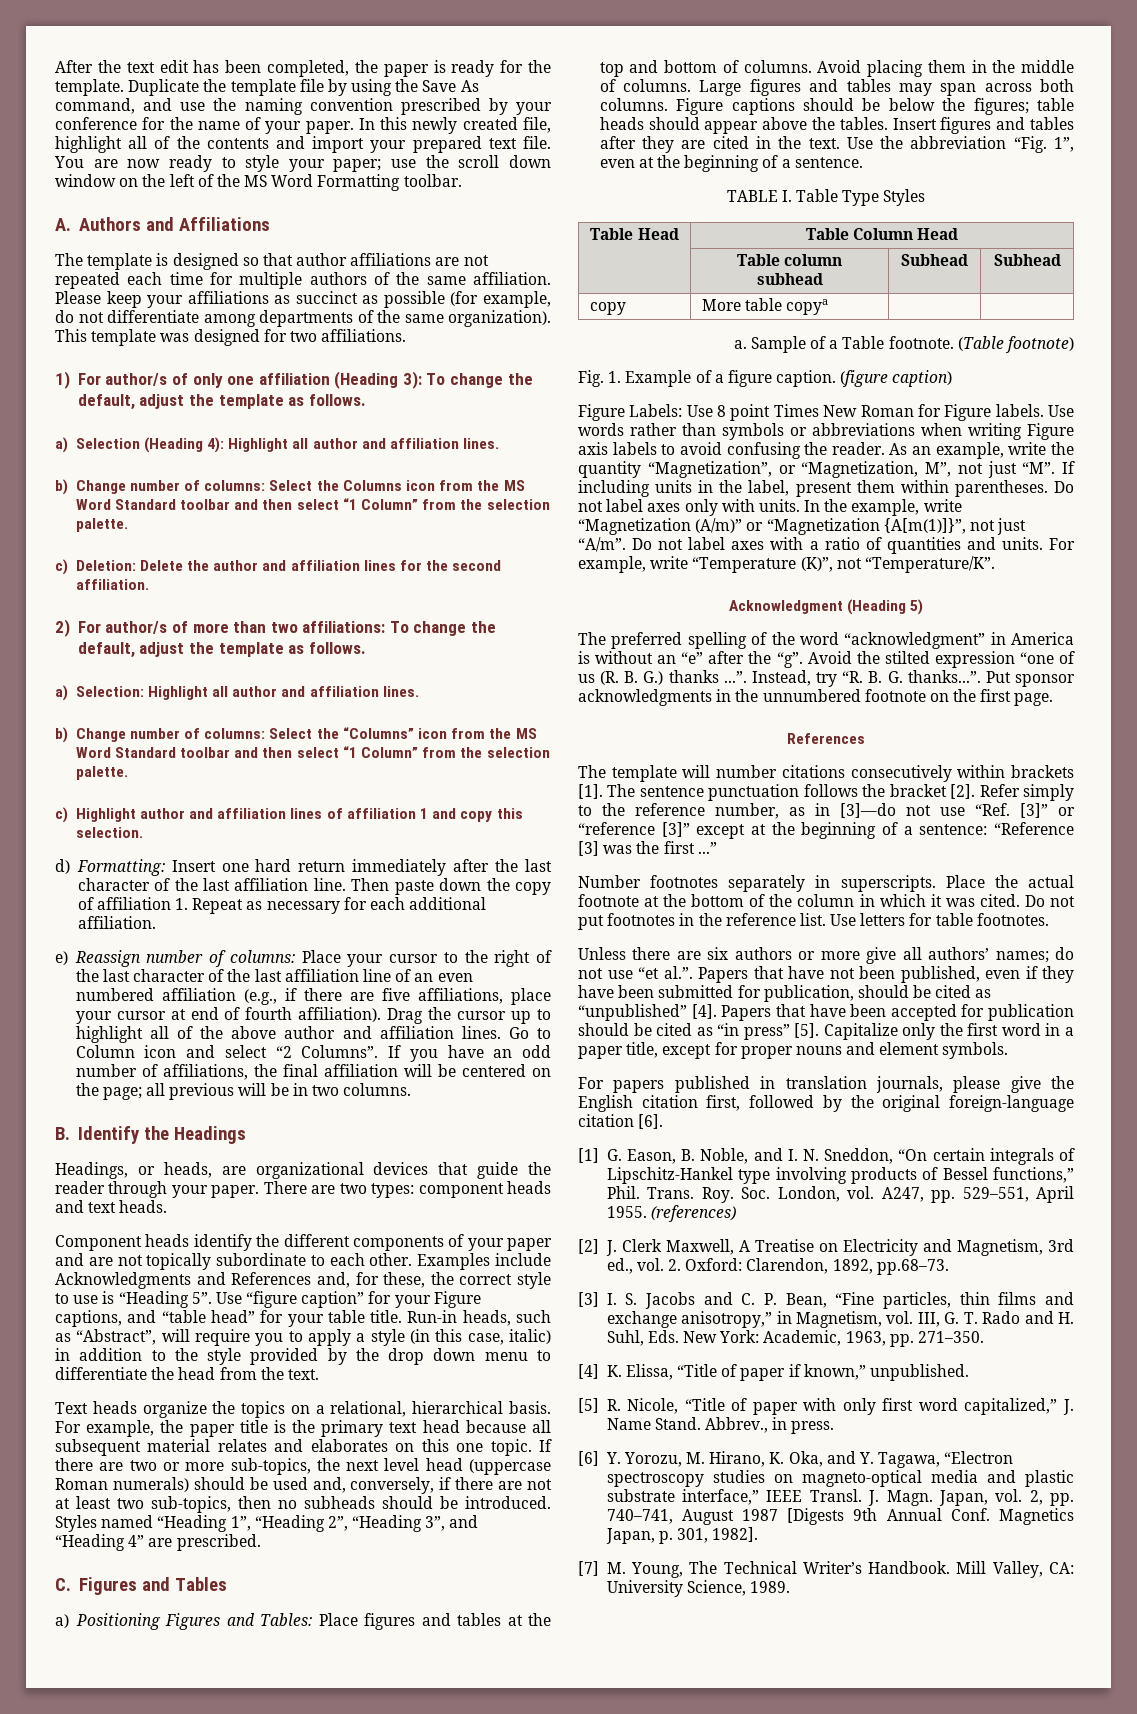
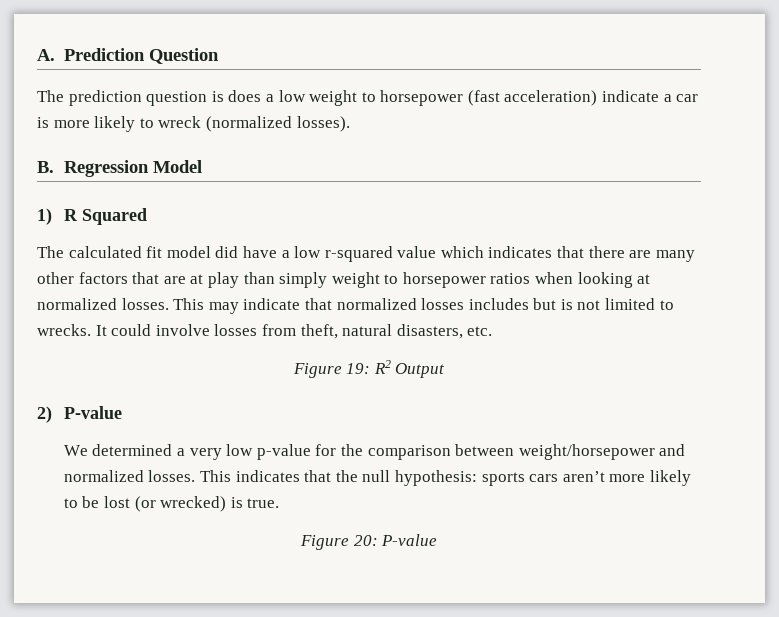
- After the text edit has been completed, the paper is ready for the template. Duplicate the template file by using the Save As command, and use the naming convention prescribed by your conference for the name of your paper. In this newly created file, highlight all of the contents and import your prepared text file. You are now ready to style your paper; use the scroll down window on the left of the MS Word Formatting toolbar.
- A. Authors and Affiliations
- The template is designed so that author affiliations are not repeated each time for multiple authors of the same affiliation. Please keep your affiliations as succinct as possible (for example, do not differentiate among departments of the same organization). This template was designed for two affiliations.
- 1) For author/s of only one affiliation (Heading 3): To change the default, adjust the template as follows.
- a) Selection (Heading 4): Highlight all author and affiliation lines.
- b) Change number of columns: Select the Columns icon from the MS Word Standard toolbar and then select “1 Column” from the selection palette.
- c) Deletion: Delete the author and affiliation lines for the second affiliation.
- 2) For author/s of more than two affiliations: To change the default, adjust the template as follows.
- a) Selection: Highlight all author and affiliation lines.
- b) Change number of columns: Select the “Columns” icon from the MS Word Standard toolbar and then select “1 Column” from the selection palette.
- c) Highlight author and affiliation lines of affiliation 1 and copy this selection.
- d) Formatting: Insert one hard return immediately after the last character of the last affiliation line. Then paste down the copy of affiliation 1. Repeat as necessary for each additional affiliation.
- e) Reassign number of columns: Place your cursor to the right of the last character of the last affiliation line of an even numbered affiliation (e.g., if there are five affiliations, place your cursor at end of fourth affiliation). Drag the cursor up to highlight all of the above author and affiliation lines. Go to Column icon and select “2 Columns”. If you have an odd number of affiliations, the final affiliation will be centered on the page; all previous will be in two columns.
- B. Identify the Headings
- Headings, or heads, are organizational devices that guide the reader through your paper. There are two types: component heads and text heads.
- Component heads identify the different components of your paper and are not topically subordinate to each other. Examples include Acknowledgments and References and, for these, the correct style to use is “Heading 5”. Use “figure caption” for your Figure captions, and “table head” for your table title. Run-in heads, such as “Abstract”, will require you to apply a style (in this case, italic) in addition to the style provided by the drop down menu to differentiate the head from the text.
- Text heads organize the topics on a relational, hierarchical basis. For example, the paper title is the primary text head because all subsequent material relates and elaborates on this one topic. If there are two or more sub-topics, the next level head (uppercase Roman numerals) should be used and, conversely, if there are not at least two sub-topics, then no subheads should be introduced. Styles named “Heading 1”, “Heading 2”, “Heading 3”, and “Heading 4” are prescribed.
- C. Figures and Tables
- a) Positioning Figures and Tables: Place figures and tables at the top and bottom of columns. Avoid placing them in the middle of columns. Large figures and tables may span across both columns. Figure captions should be below the figures; table heads should appear above the tables. Insert figures and tables after they are cited in the text. Use the abbreviation “Fig. 1”, even at the beginning of a sentence.
- TABLE I. Table Type Styles
- Table Head | Table Column Head
- | Table column subhead | Subhead | Subhead
- copy | More table copya | |
- a. Sample of a Table footnote. (Table footnote)
- Fig. 1. Example of a figure caption. (figure caption)
- Figure Labels: Use 8 point Times New Roman for Figure labels. Use words rather than symbols or abbreviations when writing Figure axis labels to avoid confusing the reader. As an example, write the quantity “Magnetization”, or “Magnetization, M”, not just “M”. If including units in the label, present them within parentheses. Do not label axes only with units. In the example, write “Magnetization (A/m)” or “Magnetization {A[m(1)]}”, not just “A/m”. Do not label axes with a ratio of quantities and units. For example, write “Temperature (K)”, not “Temperature/K”.
- Acknowledgment (Heading 5)
- The preferred spelling of the word “acknowledgment” in America is without an “e” after the “g”. Avoid the stilted expression “one of us (R. B. G.) thanks ...”. Instead, try “R. B. G. thanks...”. Put sponsor acknowledgments in the unnumbered footnote on the first page.
- References
- The template will number citations consecutively within brackets [1]. The sentence punctuation follows the bracket [2]. Refer simply to the reference number, as in [3]—do not use “Ref. [3]” or “reference [3]” except at the beginning of a sentence: “Reference [3] was the first ...”
- Number footnotes separately in superscripts. Place the actual footnote at the bottom of the column in which it was cited. Do not put footnotes in the reference list. Use letters for table footnotes.
- Unless there are six authors or more give all authors’ names; do not use “et al.”. Papers that have not been published, even if they have been submitted for publication, should be cited as “unpublished” [4]. Papers that have been accepted for publication should be cited as “in press” [5]. Capitalize only the first word in a paper title, except for proper nouns and element symbols.
- For papers published in translation journals, please give the English citation first, followed by the original foreign-language citation [6].
- [1] G. Eason, B. Noble, and I. N. Sneddon, “On certain integrals of Lipschitz-Hankel type involving products of Bessel functions,” Phil. Trans. Roy. Soc. London, vol. A247, pp. 529–551, April 1955. (references)
- [2] J. Clerk Maxwell, A Treatise on Electricity and Magnetism, 3rd ed., vol. 2. Oxford: Clarendon, 1892, pp.68–73.
- [3] I. S. Jacobs and C. P. Bean, “Fine particles, thin films and exchange anisotropy,” in Magnetism, vol. III, G. T. Rado and H. Suhl, Eds. New York: Academic, 1963, pp. 271–350.
- [4] K. Elissa, “Title of paper if known,” unpublished.
- [5] R. Nicole, “Title of paper with only first word capitalized,” J. Name Stand. Abbrev., in press.
- [6] Y. Yorozu, M. Hirano, K. Oka, and Y. Tagawa, “Electron spectroscopy studies on magneto-optical media and plastic substrate interface,” IEEE Transl. J. Magn. Japan, vol. 2, pp. 740–741, August 1987 [Digests 9th Annual Conf. Magnetics Japan, p. 301, 1982].
- [7] M. Young, The Technical Writer’s Handbook. Mill Valley, CA: University Science, 1989.
+ A. Prediction Question
+ The prediction question is does a low weight to horsepower (fast acceleration) indicate a car is more likely to wreck (normalized losses).
+ B. Regression Model
+ 1) R Squared
+ The calculated fit model did have a low r-squared value which indicates that there are many other factors that are at play than simply weight to horsepower ratios when looking at normalized losses. This may indicate that normalized losses includes but is not limited to wrecks. It could involve losses from theft, natural disasters, etc.
+ Figure 19: R2 Output
+ 2) P-value
+ We determined a very low p-value for the comparison between weight/horsepower and normalized losses. This indicates that the null hypothesis: sports cars aren’t more likely to be lost (or wrecked) is true.
+ Figure 20: P-value

